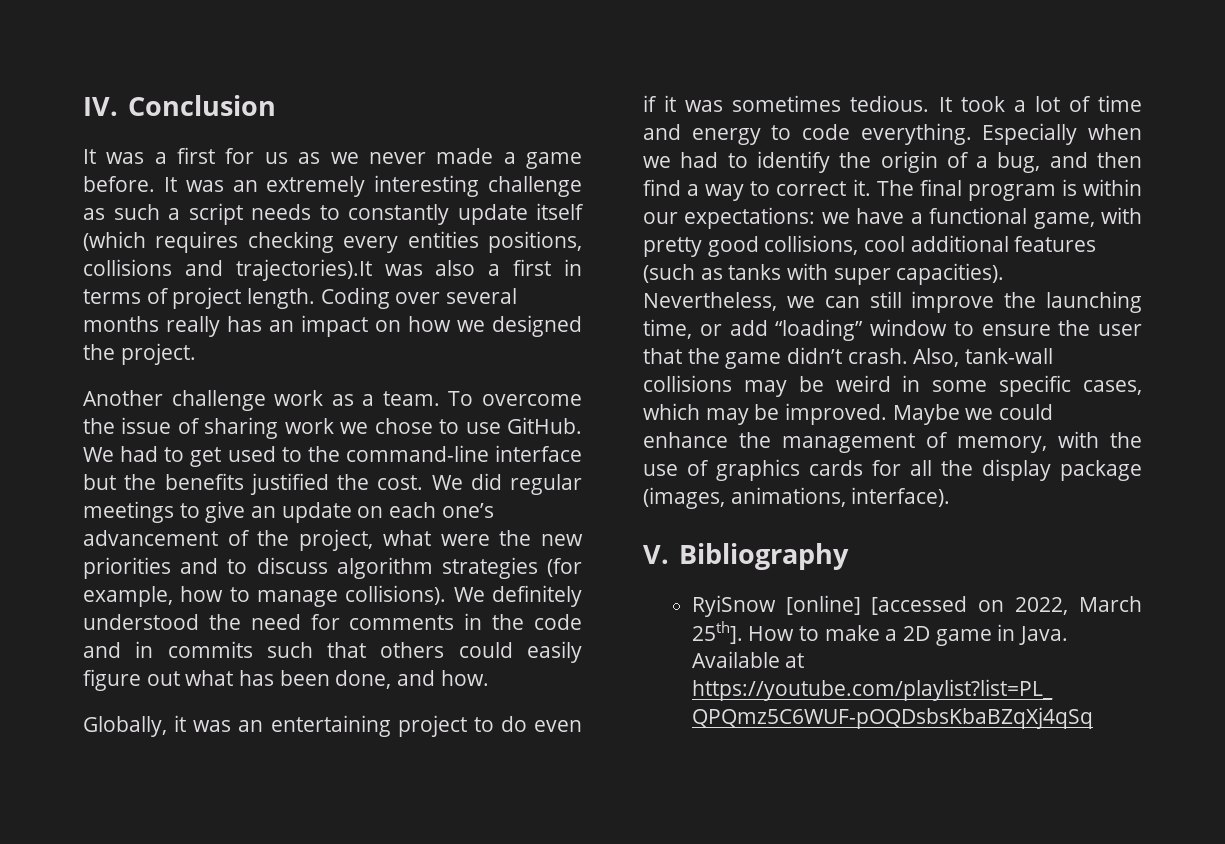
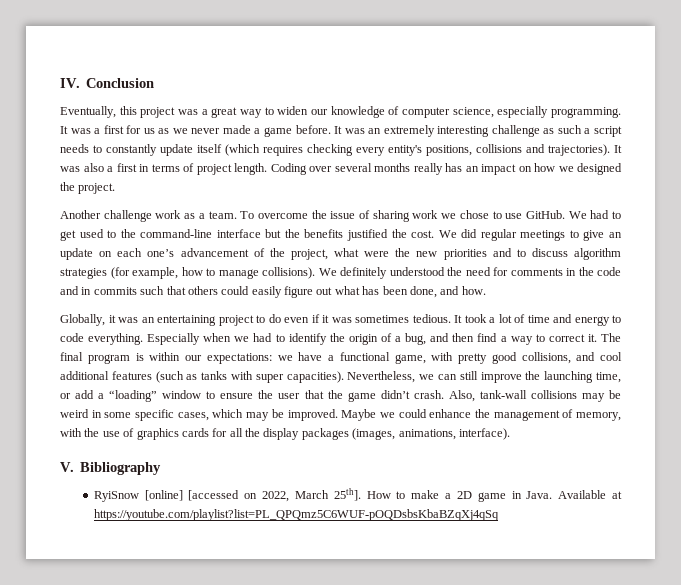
+ Eventually, this project was a great way to widen our knowledge of computer science, especially programming.
- It was an extremely interesting challenge as such a script needs to constantly update itself (which requires checking every entities positions, collisions and trajectories).It was also a first in terms of project length.
+ It was an extremely interesting challenge as such a script needs to constantly update itself (which requires checking every entity's positions, collisions and trajectories). It was also a first in terms of project length.
- The final program is within our expectations: we have a functional game, with pretty good collisions, cool additional features (such as tanks with super capacities).
+ The final program is within our expectations: we have a functional game, with pretty good collisions, and cool additional features (such as tanks with super capacities).
- Nevertheless, we can still improve the launching time, or add “loading” window to ensure the user that the game didn’t crash.
+ Nevertheless, we can still improve the launching time, or add a “loading” window to ensure the user that the game didn’t crash.
- Maybe we could enhance the management of memory, with the use of graphics cards for all the display package (images, animations, interface).
+ Maybe we could enhance the management of memory, with the use of graphics cards for all the display packages (images, animations, interface).

